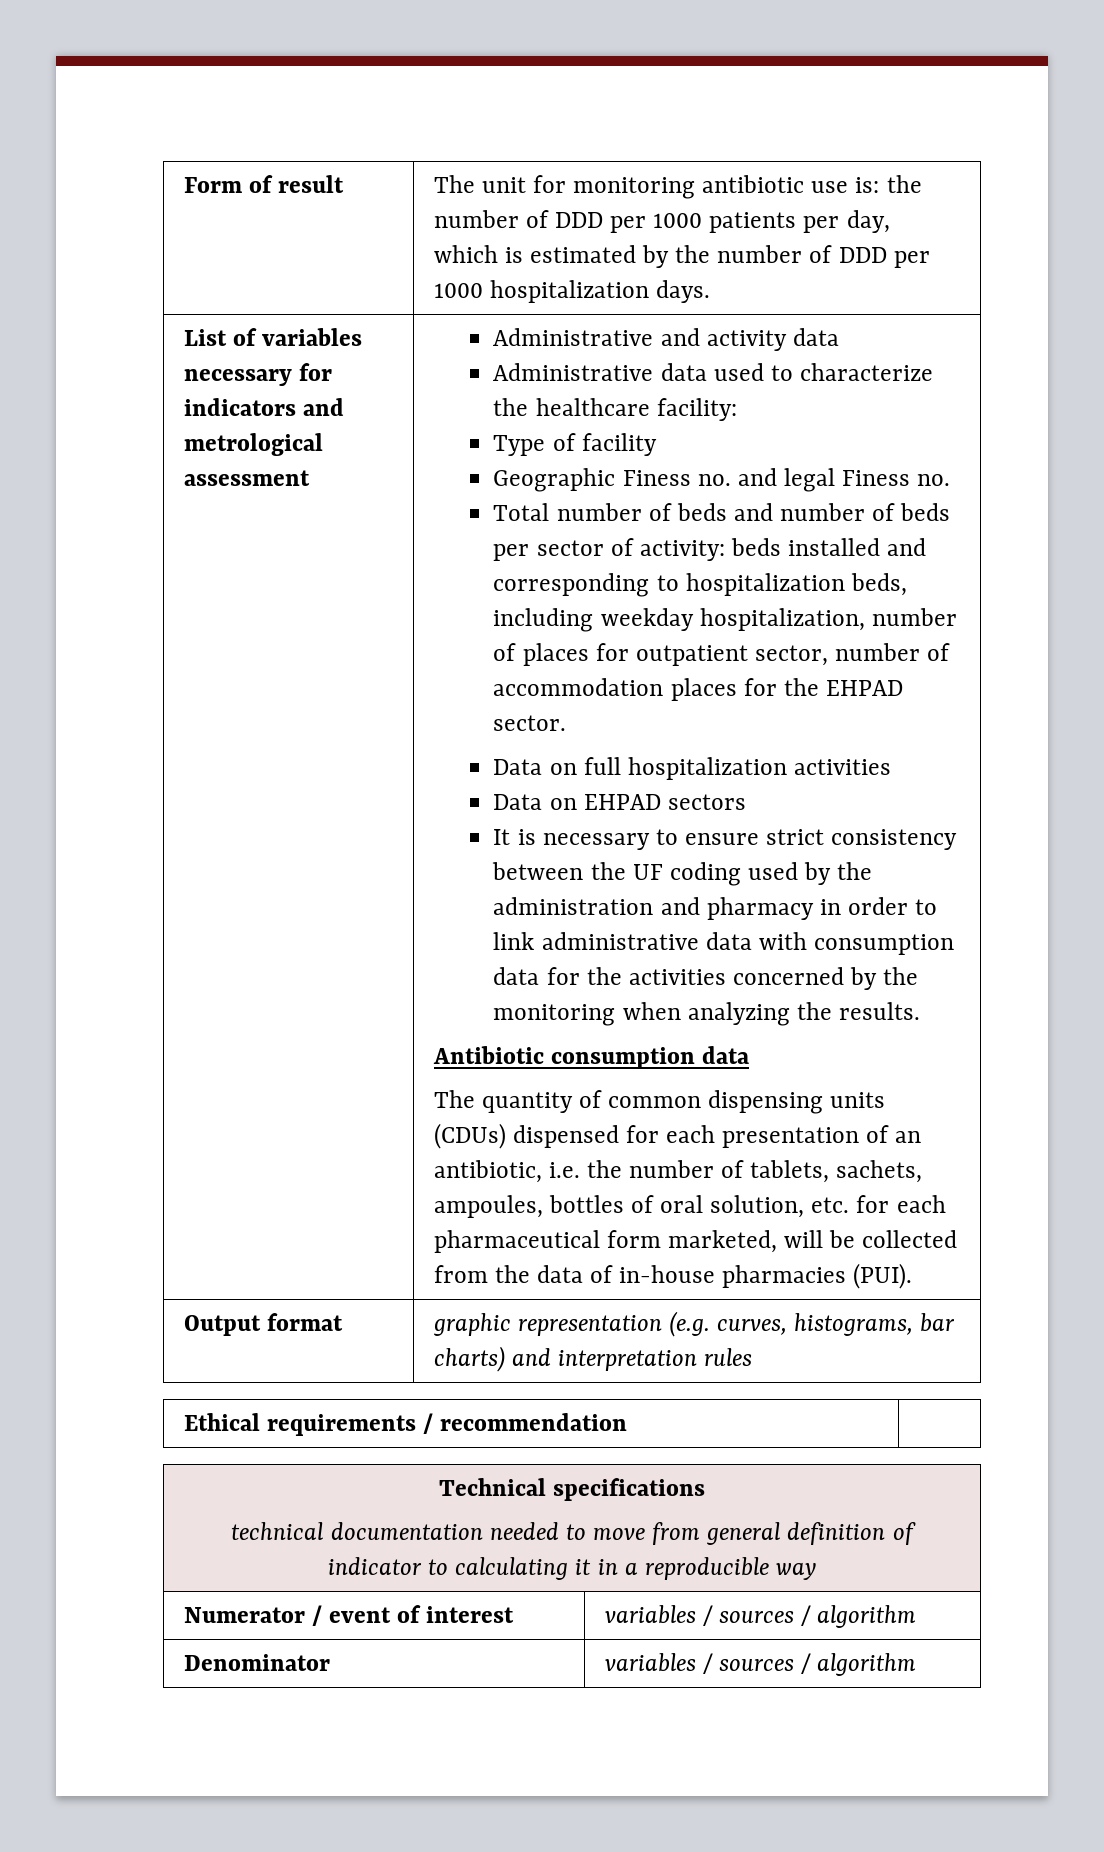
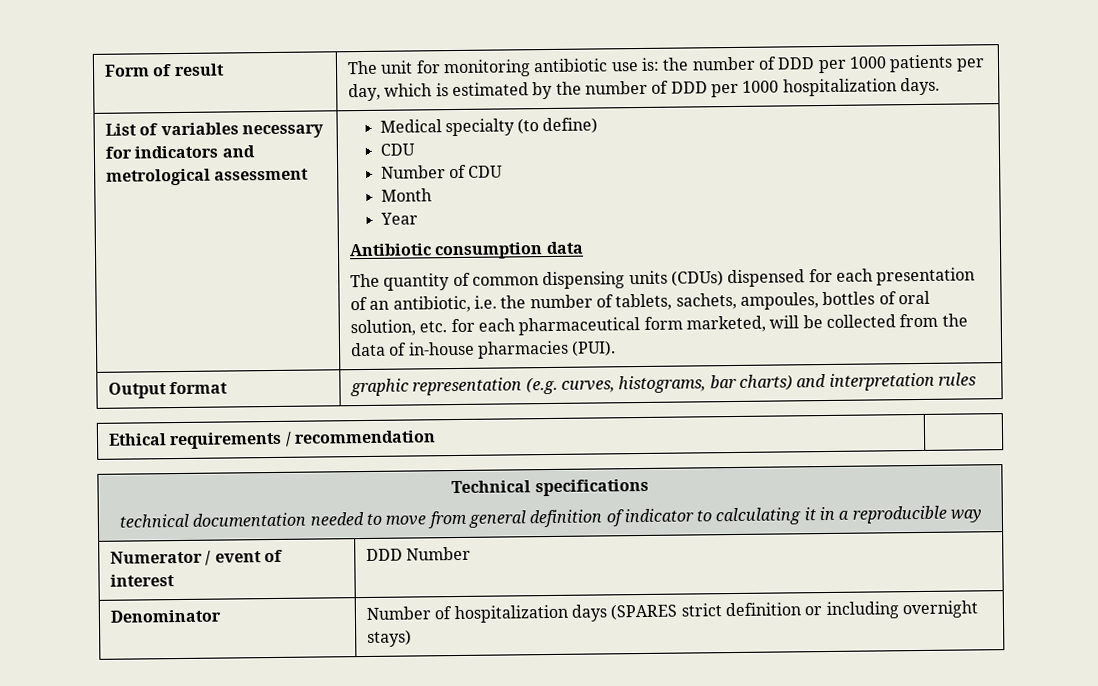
- Administrative and activity data
- Administrative data used to characterize the healthcare facility:
- Type of facility
- Geographic Finess no. and legal Finess no.
- Total number of beds and number of beds per sector of activity: beds installed and corresponding to hospitalization beds, including weekday hospitalization, number of places for outpatient sector, number of accommodation places for the EHPAD sector.
- Data on full hospitalization activities
- Data on EHPAD sectors
- It is necessary to ensure strict consistency between the UF coding used by the administration and pharmacy in order to link administrative data with consumption data for the activities concerned by the monitoring when analyzing the results.
+ Medical specialty (to define)
+ CDU
+ Number of CDU
+ Month
+ Year
- Numerator / event of interest | variables / sources / algorithm
- Denominator | variables / sources / algorithm
+ Numerator / event of interest | DDD Number
+ Denominator | Number of hospitalization days (SPARES strict definition or including overnight stays)

